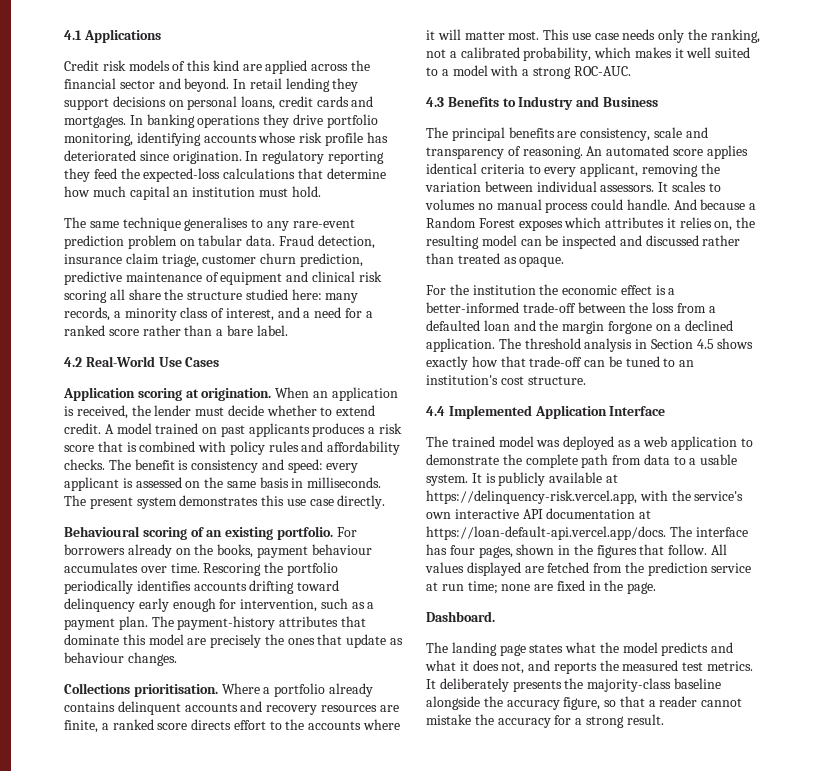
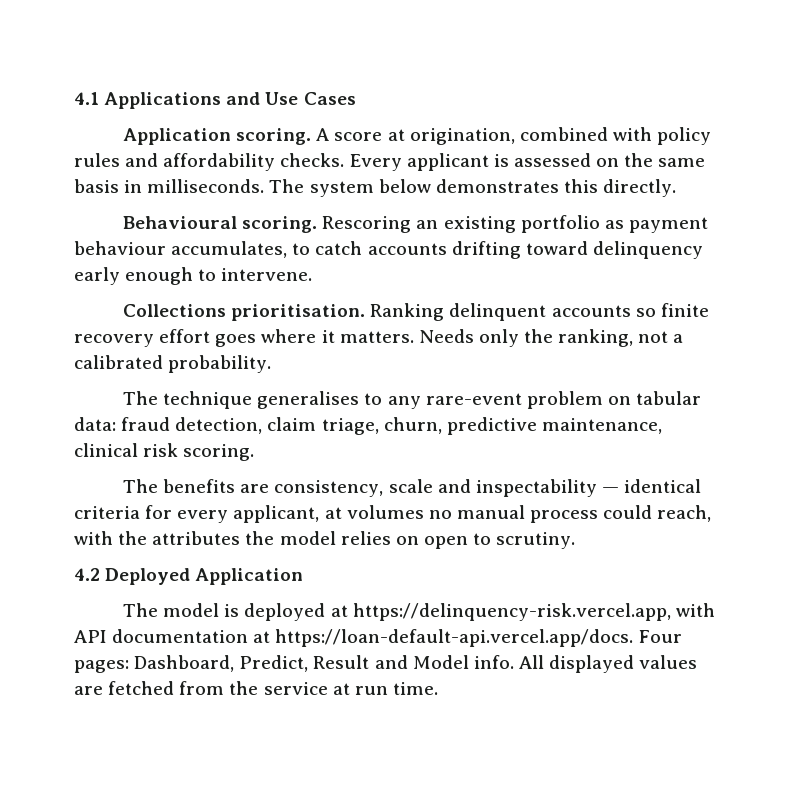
- 4.1 Applications
- Credit risk models of this kind are applied across the financial sector and beyond. In retail lending they support decisions on personal loans, credit cards and mortgages. In banking operations they drive portfolio monitoring, identifying accounts whose risk profile has deteriorated since origination. In regulatory reporting they feed the expected-loss calculations that determine how much capital an institution must hold.
- The same technique generalises to any rare-event prediction problem on tabular data. Fraud detection, insurance claim triage, customer churn prediction, predictive maintenance of equipment and clinical risk scoring all share the structure studied here: many records, a minority class of interest, and a need for a ranked score rather than a bare label.
- 4.2 Real-World Use Cases
- Application scoring at origination. When an application is received, the lender must decide whether to extend credit. A model trained on past applicants produces a risk score that is combined with policy rules and affordability checks.
+ 4.1 Applications and Use Cases
+ Application scoring. A score at origination, combined with policy rules and affordability checks.
- The benefit is consistency and speed: every applicant is assessed on the same basis in milliseconds.
+ Every applicant is assessed on the same basis in milliseconds.
- The present system demonstrates this use case directly.
- Behavioural scoring of an existing portfolio. For borrowers already on the books, payment behaviour accumulates over time. Rescoring the portfolio periodically identifies accounts drifting toward delinquency early enough for intervention, such as a payment plan. The payment-history attributes that dominate this model are precisely the ones that update as behaviour changes.
- Collections prioritisation. Where a portfolio already contains delinquent accounts and recovery resources are finite, a ranked score directs effort to the accounts where it will matter most. This use case needs only the ranking, not a calibrated probability, which makes it well suited to a model with a strong ROC-AUC.
- 4.3 Benefits to Industry and Business
- The principal benefits are consistency, scale and transparency of reasoning. An automated score applies identical criteria to every applicant, removing the variation between individual assessors. It scales to volumes no manual process could handle. And because a Random Forest exposes which attributes it relies on, the resulting model can be inspected and discussed rather than treated as opaque.
- For the institution the economic effect is a better-informed trade-off between the loss from a defaulted loan and the margin forgone on a declined application. The threshold analysis in Section 4.5 shows exactly how that trade-off can be tuned to an institution's cost structure.
- 4.4 Implemented Application Interface
- The trained model was deployed as a web application to demonstrate the complete path from data to a usable system. It is publicly available at https://delinquency-risk.vercel.app, with the service's own interactive API documentation at https://loan-default-api.vercel.app/docs. The interface has four pages, shown in the figures that follow. All values displayed are fetched from the prediction service at run time; none are fixed in the page.
- Dashboard.
- The landing page states what the model predicts and what it does not, and reports the measured test metrics. It deliberately presents the majority-class baseline alongside the accuracy figure, so that a reader cannot mistake the accuracy for a strong result.
+ The system below demonstrates this directly.
+ Behavioural scoring. Rescoring an existing portfolio as payment behaviour accumulates, to catch accounts drifting toward delinquency early enough to intervene.
+ Collections prioritisation. Ranking delinquent accounts so finite recovery effort goes where it matters. Needs only the ranking, not a calibrated probability.
+ The technique generalises to any rare-event problem on tabular data: fraud detection, claim triage, churn, predictive maintenance, clinical risk scoring.
+ The benefits are consistency, scale and inspectability — identical criteria for every applicant, at volumes no manual process could reach, with the attributes the model relies on open to scrutiny.
+ 4.2 Deployed Application
+ The model is deployed at https://delinquency-risk.vercel.app, with API documentation at https://loan-default-api.vercel.app/docs. Four pages: Dashboard, Predict, Result and Model info. All displayed values are fetched from the service at run time.

